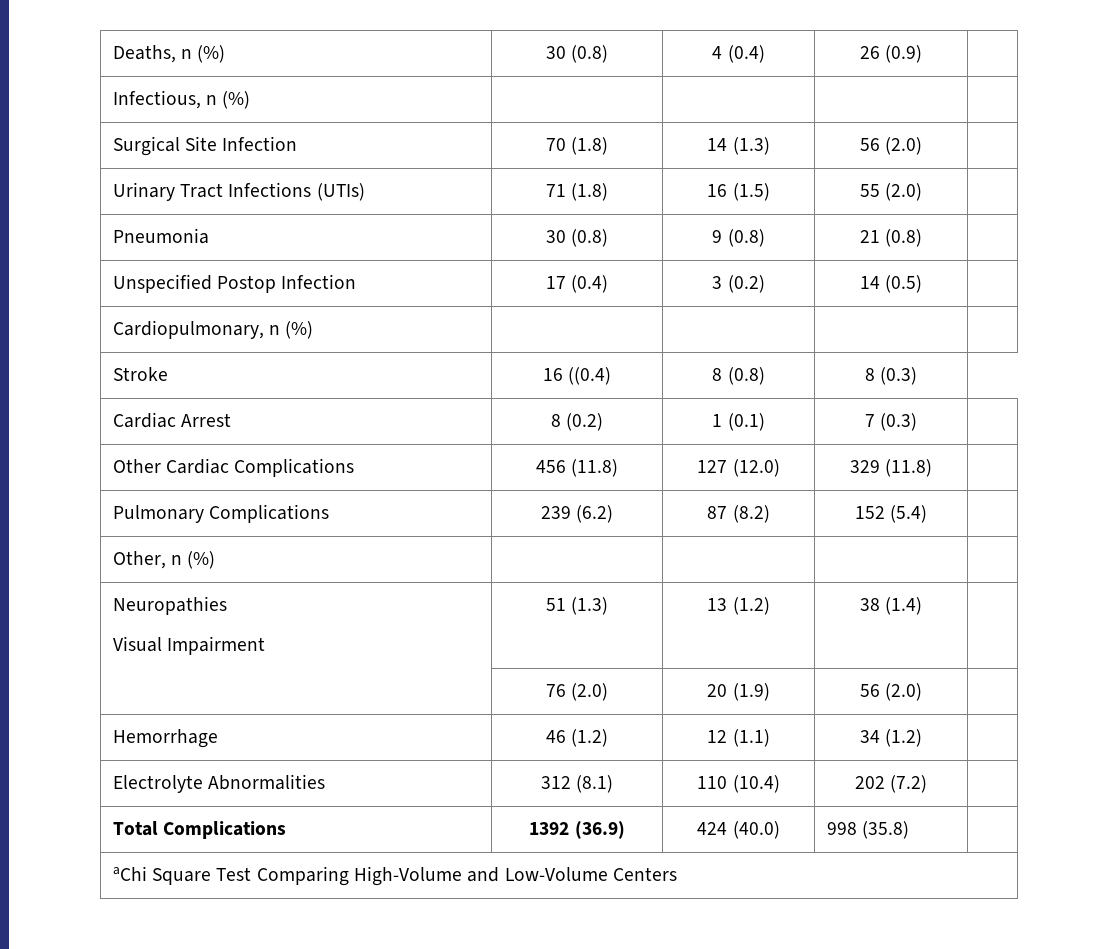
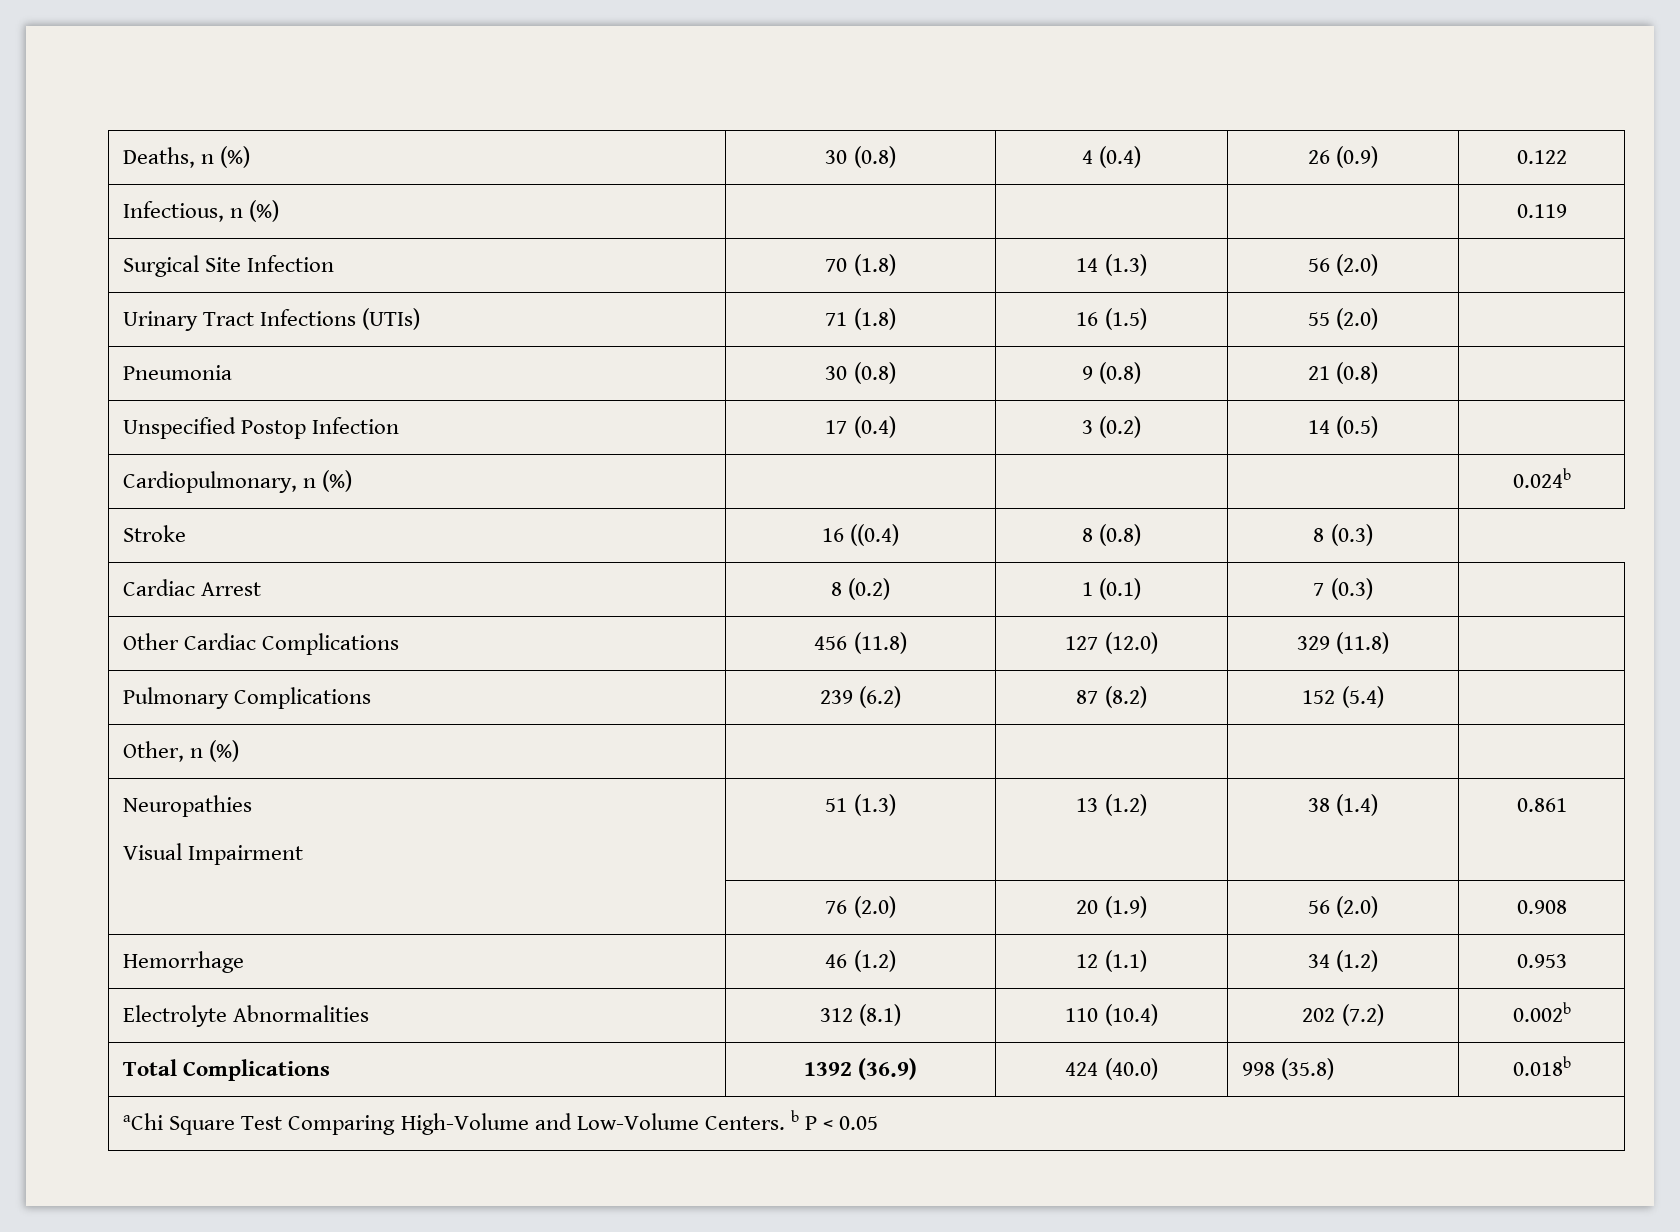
- Deaths, n (%) | 30 (0.8) | 4 (0.4) | 26 (0.9) |
+ Deaths, n (%) | 30 (0.8) | 4 (0.4) | 26 (0.9) | 0.122
- Infectious, n (%) | | | |
+ Infectious, n (%) | | | | 0.119
- Cardiopulmonary, n (%) | | | |
+ Cardiopulmonary, n (%) | | | | 0.024b
  Neuropathies
- Visual Impairment | 51 (1.3) | 13 (1.2) | 38 (1.4) |
+ Visual Impairment | 51 (1.3) | 13 (1.2) | 38 (1.4) | 0.861
- | 76 (2.0) | 20 (1.9) | 56 (2.0) |
+ | 76 (2.0) | 20 (1.9) | 56 (2.0) | 0.908
- Hemorrhage | 46 (1.2) | 12 (1.1) | 34 (1.2) |
+ Hemorrhage | 46 (1.2) | 12 (1.1) | 34 (1.2) | 0.953
- Electrolyte Abnormalities | 312 (8.1) | 110 (10.4) | 202 (7.2) |
+ Electrolyte Abnormalities | 312 (8.1) | 110 (10.4) | 202 (7.2) | 0.002b
- Total Complications | 1392 (36.9) | 424 (40.0) | 998 (35.8) |
+ Total Complications | 1392 (36.9) | 424 (40.0) | 998 (35.8) | 0.018b
- aChi Square Test Comparing High-Volume and Low-Volume Centers
+ aChi Square Test Comparing High-Volume and Low-Volume Centers. b P < 0.05

